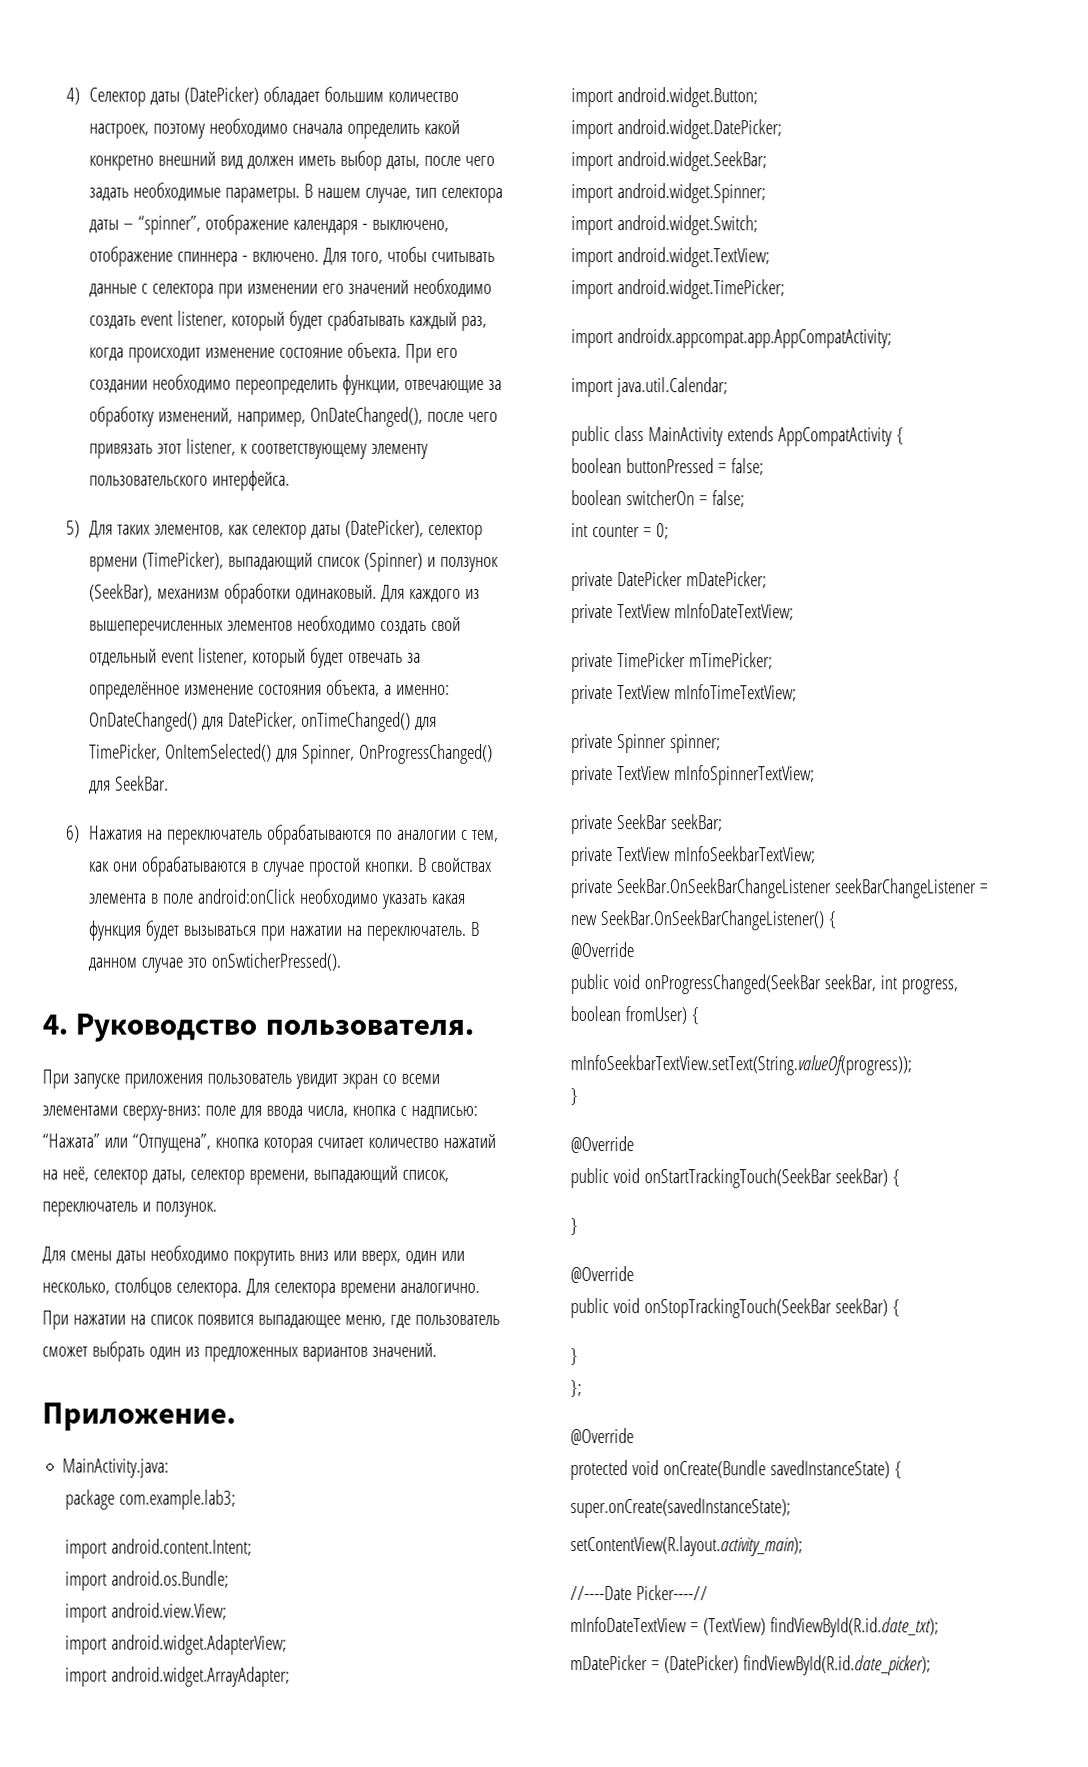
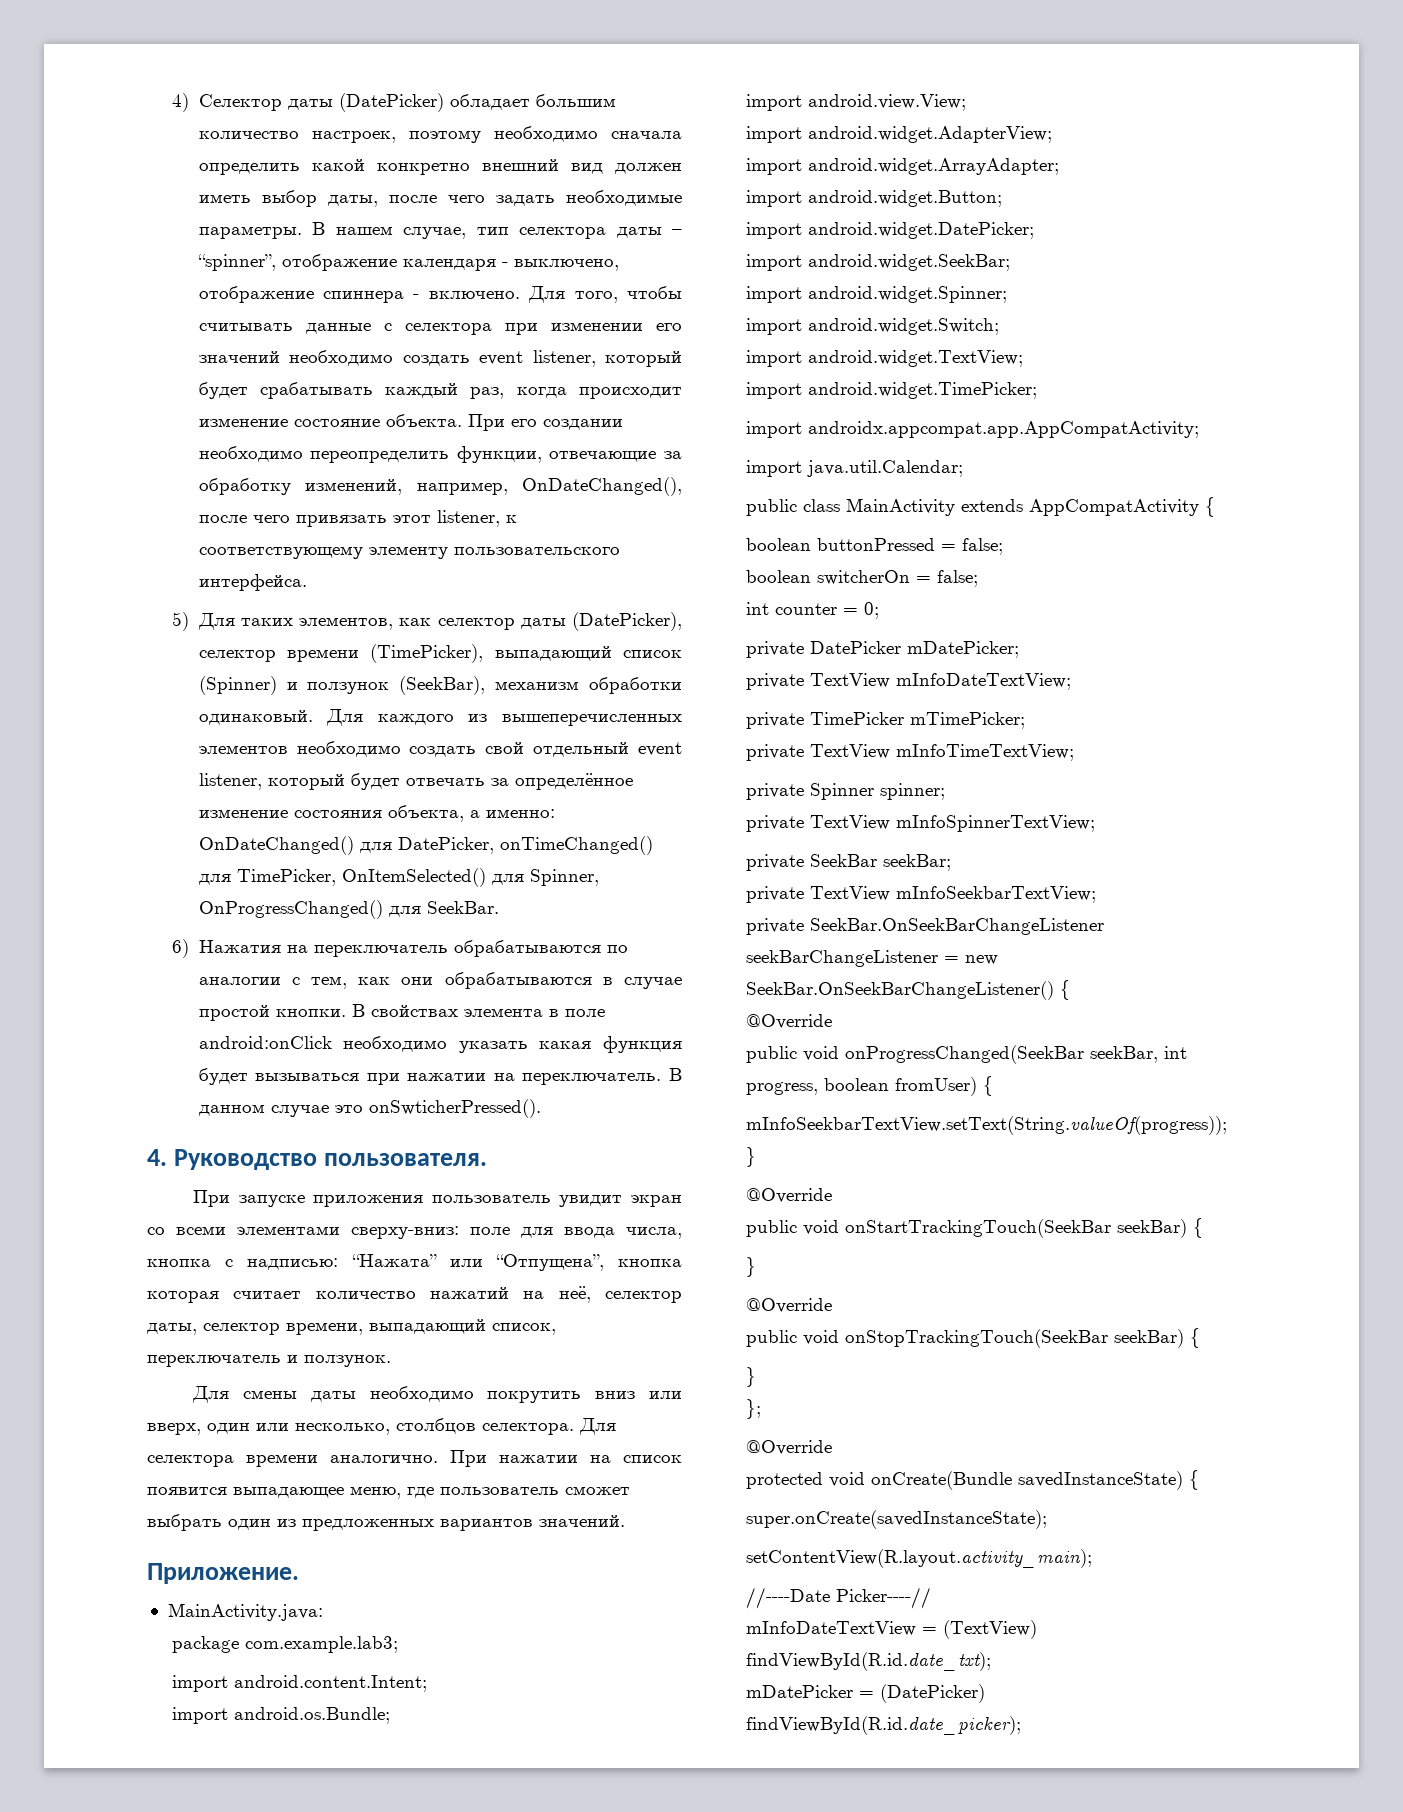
- 5) Для таких элементов, как селектор даты (DatePicker), селектор врмени (TimePicker), выпадающий список (Spinner) и ползунок (SeekBar), механизм обработки одинаковый.
+ 5) Для таких элементов, как селектор даты (DatePicker), селектор времени (TimePicker), выпадающий список (Spinner) и ползунок (SeekBar), механизм обработки одинаковый.

